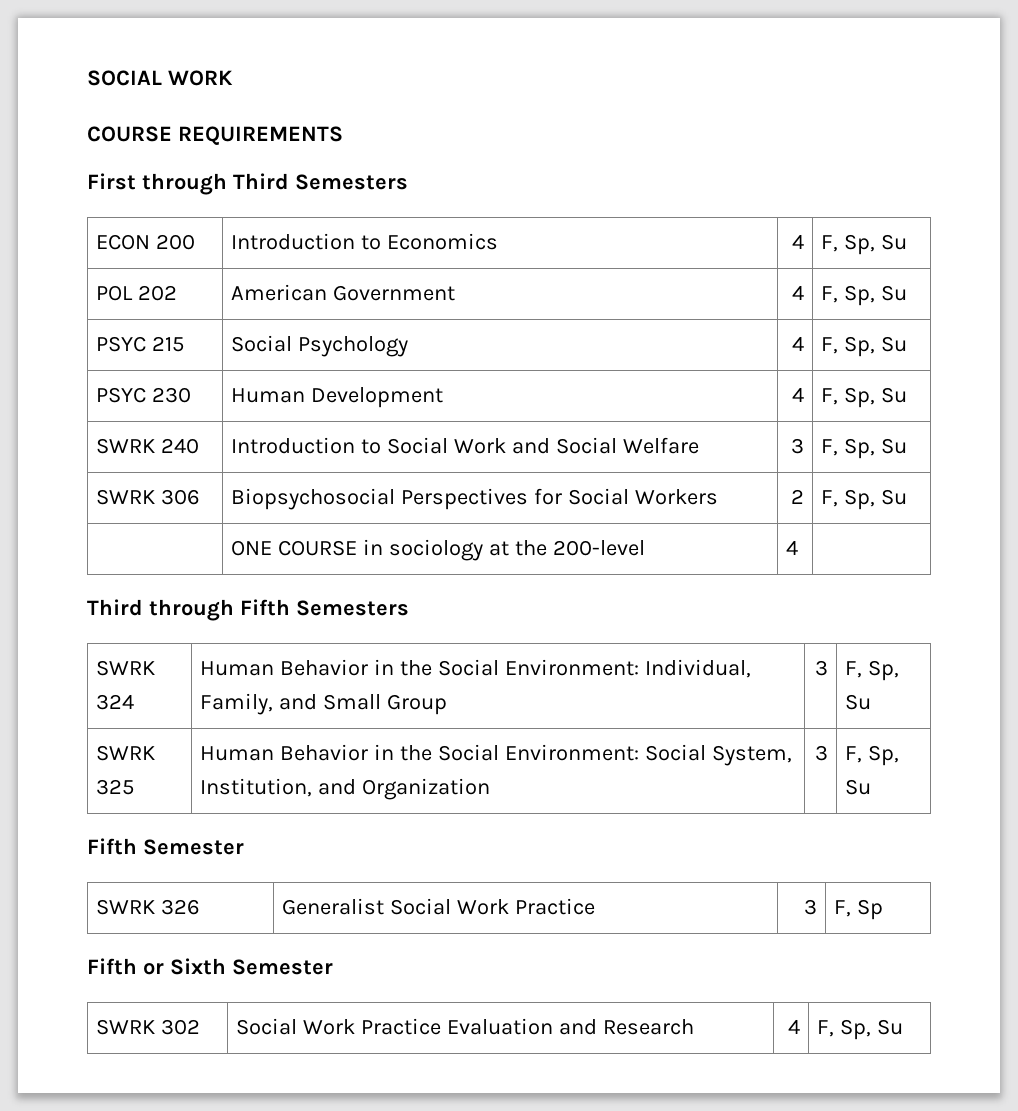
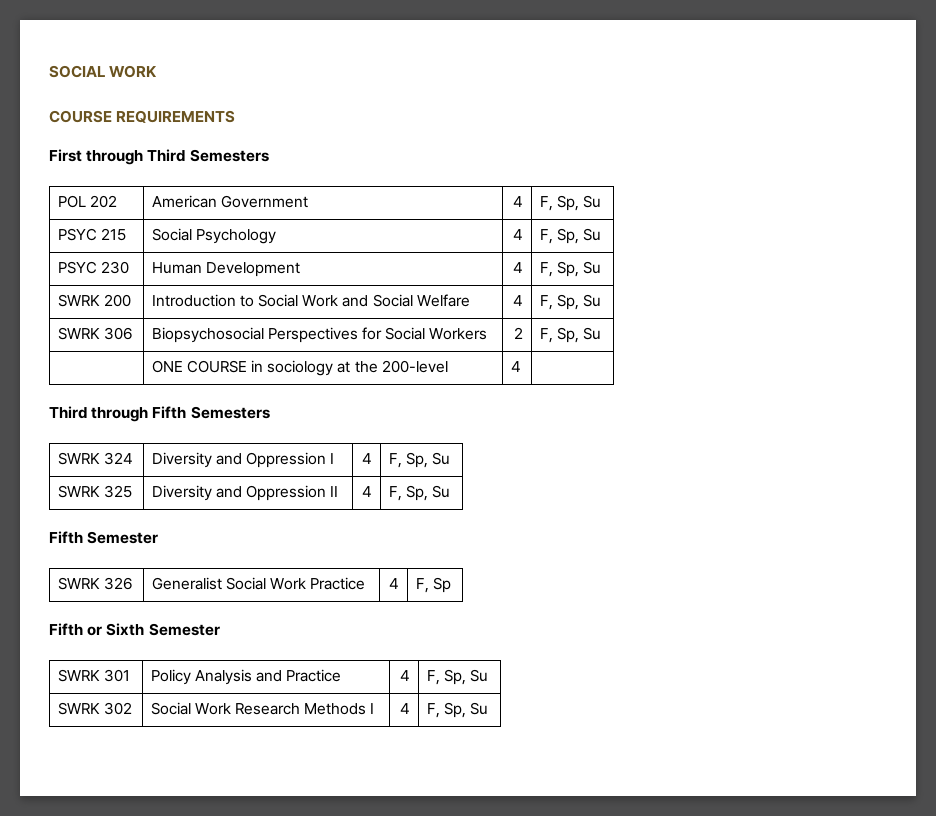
- ECON 200 | Introduction to Economics | 4 | F, Sp, Su
- SWRK 240 | Introduction to Social Work and Social Welfare | 3 | F, Sp, Su
+ SWRK 200 | Introduction to Social Work and Social Welfare | 4 | F, Sp, Su
- SWRK 324 | Human Behavior in the Social Environment: Individual, Family, and Small Group | 3 | F, Sp, Su
+ SWRK 324 | Diversity and Oppression I | 4 | F, Sp, Su
- SWRK 325 | Human Behavior in the Social Environment: Social System, Institution, and Organization | 3 | F, Sp, Su
+ SWRK 325 | Diversity and Oppression II | 4 | F, Sp, Su
- SWRK 326 | Generalist Social Work Practice | 3 | F, Sp
+ SWRK 326 | Generalist Social Work Practice | 4 | F, Sp
- SWRK 302 | Social Work Practice Evaluation and Research | 4 | F, Sp, Su
+ SWRK 301 | Policy Analysis and Practice | 4 | F, Sp, Su
+ SWRK 302 | Social Work Research Methods I | 4 | F, Sp, Su

